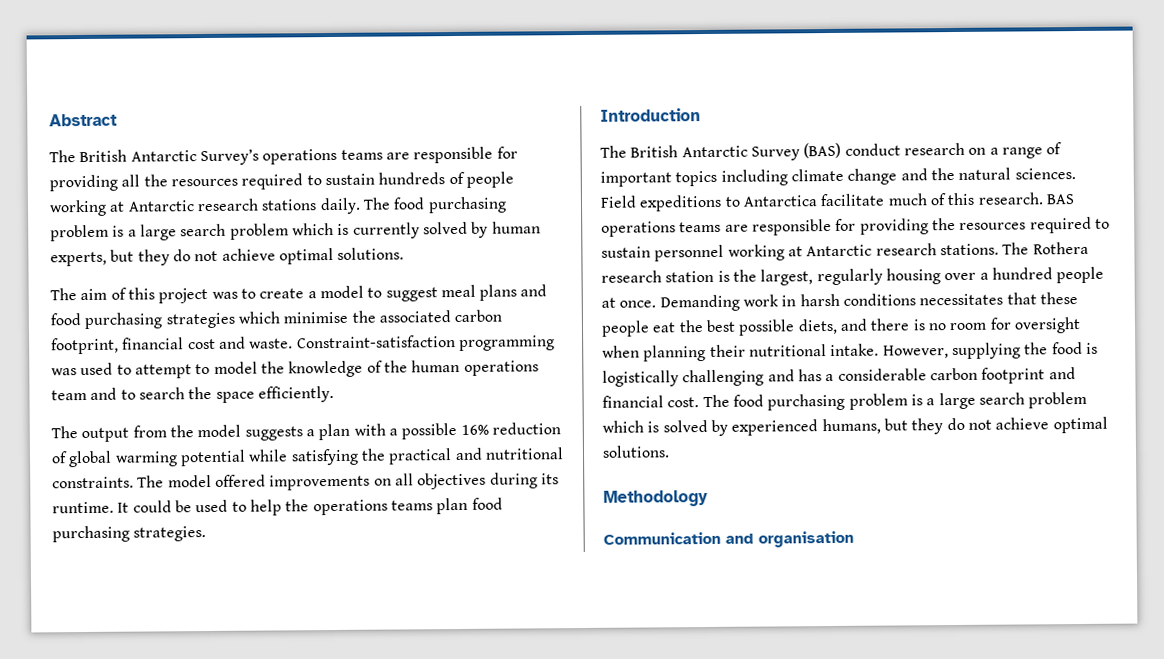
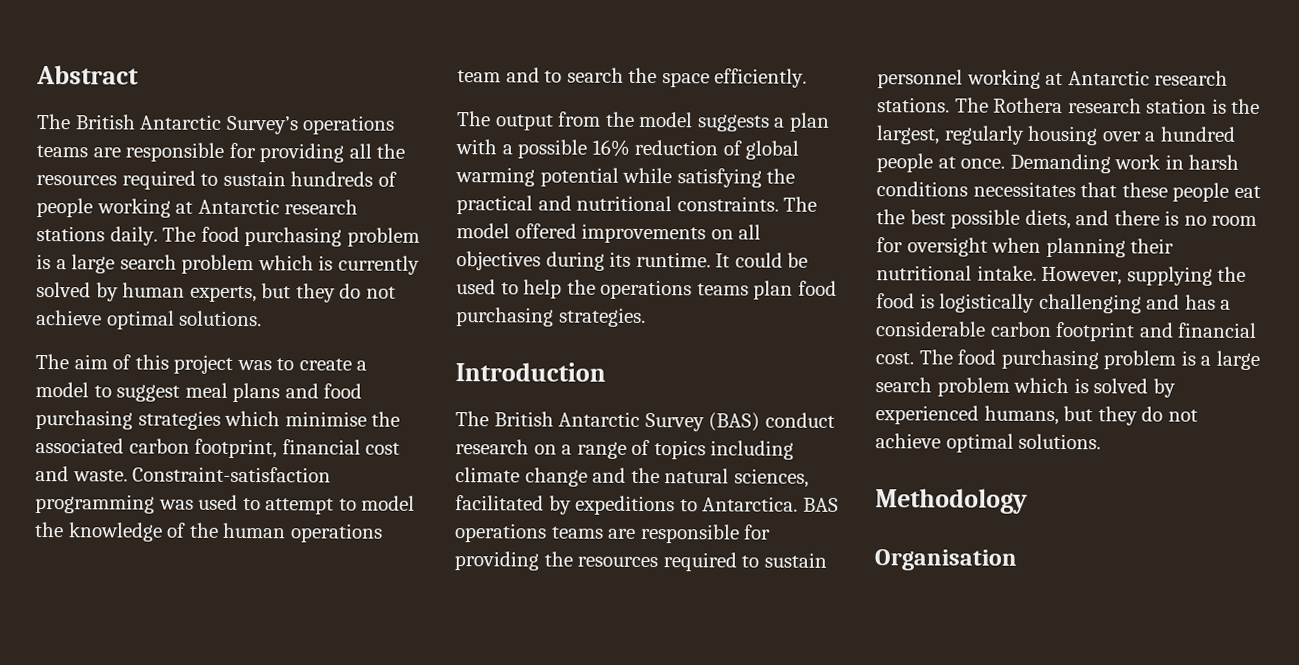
- The British Antarctic Survey (BAS) conduct research on a range of important topics including climate change and the natural sciences. Field expeditions to Antarctica facilitate much of this research.
+ The British Antarctic Survey (BAS) conduct research on a range of topics including climate change and the natural sciences, facilitated by expeditions to Antarctica.
- Communication and organisation
+ Organisation

